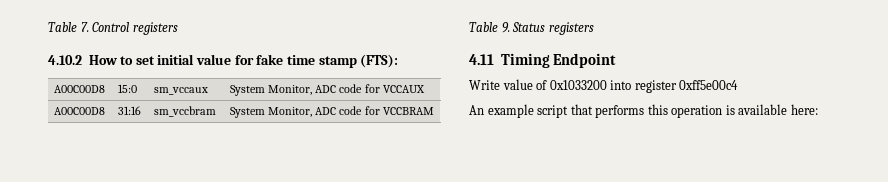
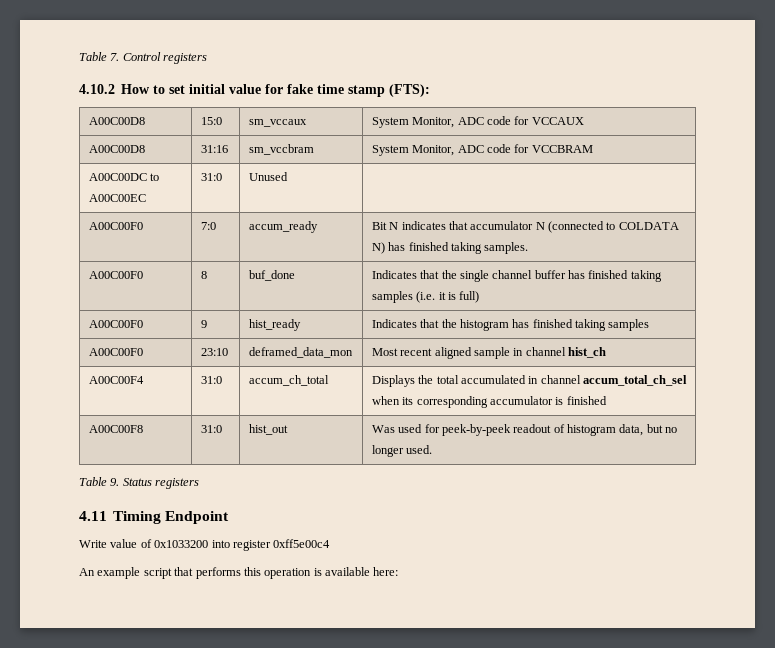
+ A00C00DC to A00C00EC | 31:0 | Unused |
+ A00C00F0 | 7:0 | accum_ready | Bit N indicates that accumulator N (connected to COLDATA N) has finished taking samples.
+ A00C00F0 | 8 | buf_done | Indicates that the single channel buffer has finished taking samples (i.e. it is full)
+ A00C00F0 | 9 | hist_ready | Indicates that the histogram has finished taking samples
+ A00C00F0 | 23:10 | deframed_data_mon | Most recent aligned sample in channel hist_ch
+ A00C00F4 | 31:0 | accum_ch_total | Displays the total accumulated in channel accum_total_ch_sel when its corresponding accumulator is finished
+ A00C00F8 | 31:0 | hist_out | Was used for peek-by-peek readout of histogram data, but no longer used.

